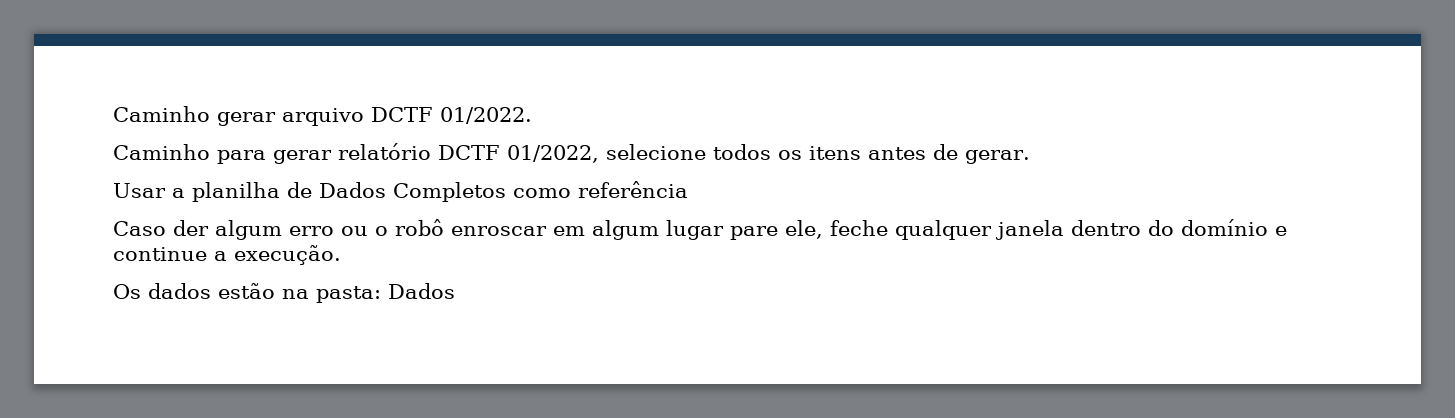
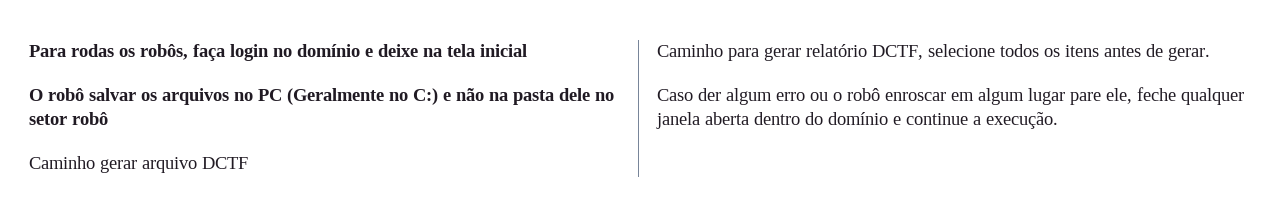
+ Para rodas os robôs, faça login no domínio e deixe na tela inicial
+ O robô salvar os arquivos no PC (Geralmente no C:) e não na pasta dele no setor robô
- Caminho gerar arquivo DCTF 01/2022.
+ Caminho gerar arquivo DCTF
- Caminho para gerar relatório DCTF 01/2022, selecione todos os itens antes de gerar.
+ Caminho para gerar relatório DCTF, selecione todos os itens antes de gerar.
- Usar a planilha de Dados Completos como referência
- Caso der algum erro ou o robô enroscar em algum lugar pare ele, feche qualquer janela dentro do domínio e continue a execução.
+ Caso der algum erro ou o robô enroscar em algum lugar pare ele, feche qualquer janela aberta dentro do domínio e continue a execução.
- Os dados estão na pasta: Dados

